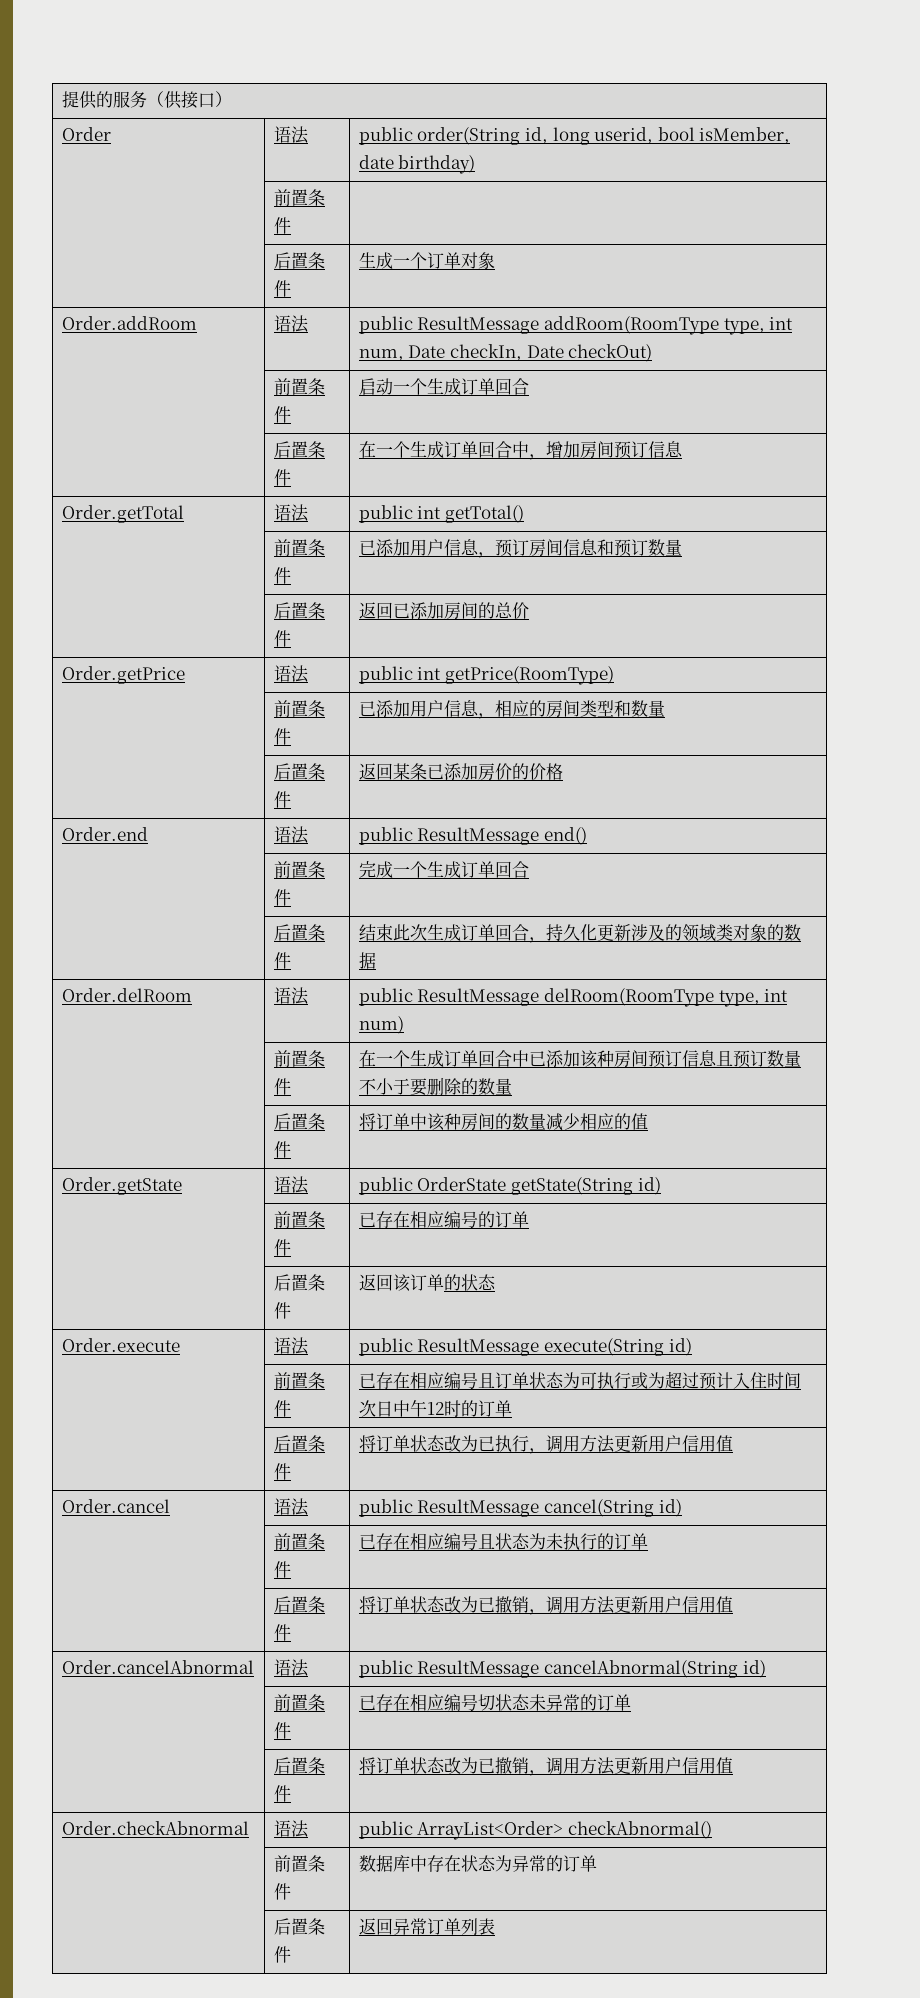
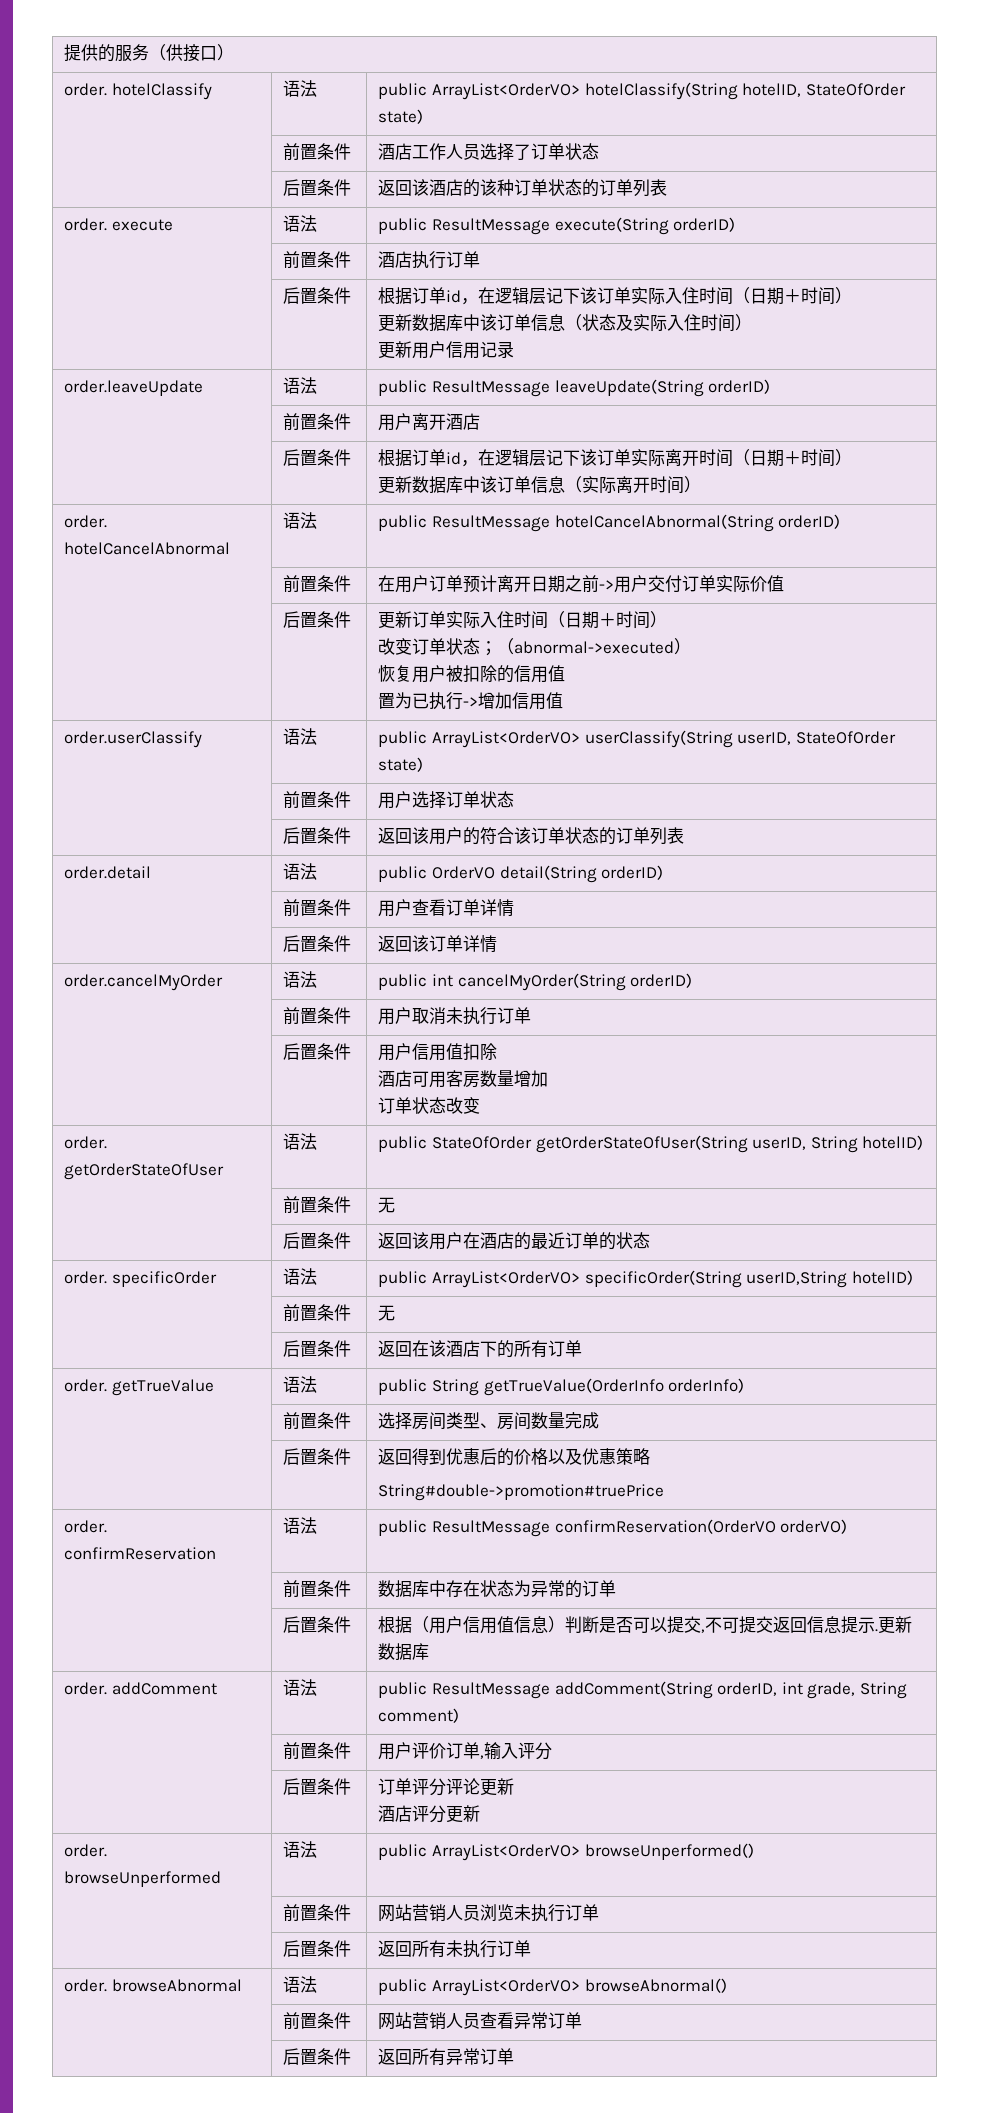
- Order | 语法 | public order(String id, long userid, bool isMember, date birthday)
- | 前置条件 |
- | 后置条件 | 生成一个订单对象
- Order.addRoom | 语法 | public ResultMessage addRoom(RoomType type, int num, Date checkIn, Date checkOut)
- | 前置条件 | 启动一个生成订单回合
- | 后置条件 | 在一个生成订单回合中，增加房间预订信息
- Order.getTotal | 语法 | public int getTotal()
- | 前置条件 | 已添加用户信息，预订房间信息和预订数量
- | 后置条件 | 返回已添加房间的总价
- Order.getPrice | 语法 | public int getPrice(RoomType)
- | 前置条件 | 已添加用户信息，相应的房间类型和数量
- | 后置条件 | 返回某条已添加房价的价格
- Order.end | 语法 | public ResultMessage end()
- | 前置条件 | 完成一个生成订单回合
- | 后置条件 | 结束此次生成订单回合，持久化更新涉及的领域类对象的数据
- Order.delRoom | 语法 | public ResultMessage delRoom(RoomType type, int num)
- | 前置条件 | 在一个生成订单回合中已添加该种房间预订信息且预订数量不小于要删除的数量
- | 后置条件 | 将订单中该种房间的数量减少相应的值
- Order.getState | 语法 | public OrderState getState(String id)
- | 前置条件 | 已存在相应编号的订单
+ order. hotelClassify | 语法 | public ArrayList<OrderVO> hotelClassify(String hotelID, StateOfOrder state)
+ | 前置条件 | 酒店工作人员选择了订单状态
+ | 后置条件 | 返回该酒店的该种订单状态的订单列表
+ order. execute | 语法 | public ResultMessage execute(String orderID)
+ | 前置条件 | 酒店执行订单
+ | 后置条件 | 根据订单id，在逻辑层记下该订单实际入住时间（日期＋时间）
+ 更新数据库中该订单信息（状态及实际入住时间）
+ 更新用户信用记录
+ order.leaveUpdate | 语法 | public ResultMessage leaveUpdate(String orderID)
+ | 前置条件 | 用户离开酒店
+ | 后置条件 | 根据订单id，在逻辑层记下该订单实际离开时间（日期＋时间）
+ 更新数据库中该订单信息（实际离开时间）
+ order. hotelCancelAbnormal | 语法 | public ResultMessage hotelCancelAbnormal(String orderID)
+ | 前置条件 | 在用户订单预计离开日期之前->用户交付订单实际价值
+ | 后置条件 | 更新订单实际入住时间（日期＋时间）
+ 改变订单状态；（abnormal->executed）
+ 恢复用户被扣除的信用值
+ 置为已执行->增加信用值
+ order.userClassify | 语法 | public ArrayList<OrderVO> userClassify(String userID, StateOfOrder state)
+ | 前置条件 | 用户选择订单状态
+ | 后置条件 | 返回该用户的符合该订单状态的订单列表
+ order.detail | 语法 | public OrderVO detail(String orderID)
+ | 前置条件 | 用户查看订单详情
- | 后置条件 | 返回该订单的状态
- Order.execute | 语法 | public ResultMessage execute(String id)
- | 前置条件 | 已存在相应编号且订单状态为可执行或为超过预计入住时间次日中午12时的订单
- | 后置条件 | 将订单状态改为已执行，调用方法更新用户信用值
- Order.cancel | 语法 | public ResultMessage cancel(String id)
- | 前置条件 | 已存在相应编号且状态为未执行的订单
- | 后置条件 | 将订单状态改为已撤销，调用方法更新用户信用值
- Order.cancelAbnormal | 语法 | public ResultMessage cancelAbnormal(String id)
- | 前置条件 | 已存在相应编号切状态未异常的订单
- | 后置条件 | 将订单状态改为已撤销，调用方法更新用户信用值
- Order.checkAbnormal | 语法 | public ArrayList<Order> checkAbnormal()
+ | 后置条件 | 返回该订单详情
+ order.cancelMyOrder | 语法 | public int cancelMyOrder(String orderID)
+ | 前置条件 | 用户取消未执行订单
+ | 后置条件 | 用户信用值扣除
+ 酒店可用客房数量增加
+ 订单状态改变
+ order. getOrderStateOfUser | 语法 | public StateOfOrder getOrderStateOfUser(String userID, String hotelID)
+ | 前置条件 | 无
+ | 后置条件 | 返回该用户在酒店的最近订单的状态
+ order. specificOrder | 语法 | public ArrayList<OrderVO> specificOrder(String userID,String hotelID)
+ | 前置条件 | 无
+ | 后置条件 | 返回在该酒店下的所有订单
+ order. getTrueValue | 语法 | public String getTrueValue(OrderInfo orderInfo)
+ | 前置条件 | 选择房间类型、房间数量完成
+ | 后置条件 | 返回得到优惠后的价格以及优惠策略
+ String#double->promotion#truePrice
+ order. confirmReservation | 语法 | public ResultMessage confirmReservation(OrderVO orderVO)
- | 后置条件 | 返回异常订单列表
+ | 后置条件 | 根据（用户信用值信息）判断是否可以提交,不可提交返回信息提示.更新数据库
+ order. addComment | 语法 | public ResultMessage addComment(String orderID, int grade, String comment)
+ | 前置条件 | 用户评价订单,输入评分
+ | 后置条件 | 订单评分评论更新
+ 酒店评分更新
+ order. browseUnperformed | 语法 | public ArrayList<OrderVO> browseUnperformed()
+ | 前置条件 | 网站营销人员浏览未执行订单
+ | 后置条件 | 返回所有未执行订单
+ order. browseAbnormal | 语法 | public ArrayList<OrderVO> browseAbnormal()
+ | 前置条件 | 网站营销人员查看异常订单
+ | 后置条件 | 返回所有异常订单

